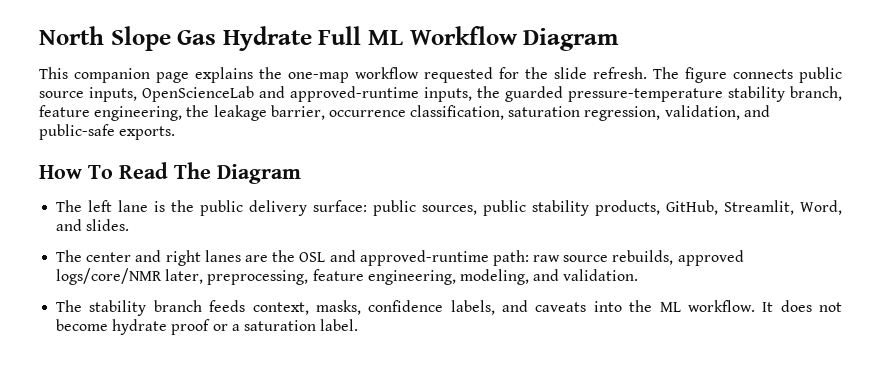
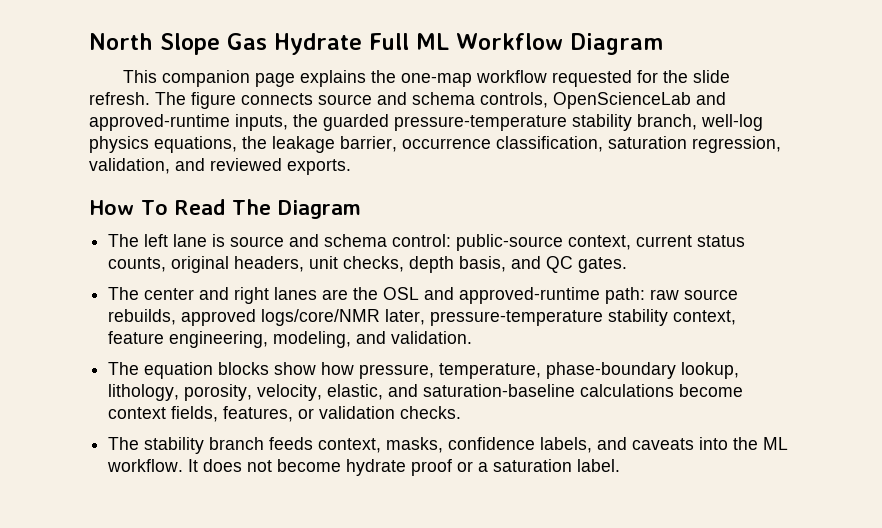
- The figure connects public source inputs, OpenScienceLab and approved-runtime inputs, the guarded pressure-temperature stability branch, feature engineering, the leakage barrier, occurrence classification, saturation regression, validation, and public-safe exports.
+ The figure connects source and schema controls, OpenScienceLab and approved-runtime inputs, the guarded pressure-temperature stability branch, well-log physics equations, the leakage barrier, occurrence classification, saturation regression, validation, and reviewed exports.
- The left lane is the public delivery surface: public sources, public stability products, GitHub, Streamlit, Word, and slides.
+ The left lane is source and schema control: public-source context, current status counts, original headers, unit checks, depth basis, and QC gates.
- The center and right lanes are the OSL and approved-runtime path: raw source rebuilds, approved logs/core/NMR later, preprocessing, feature engineering, modeling, and validation.
+ The center and right lanes are the OSL and approved-runtime path: raw source rebuilds, approved logs/core/NMR later, pressure-temperature stability context, feature engineering, modeling, and validation.
+ The equation blocks show how pressure, temperature, phase-boundary lookup, lithology, porosity, velocity, elastic, and saturation-baseline calculations become context fields, features, or validation checks.

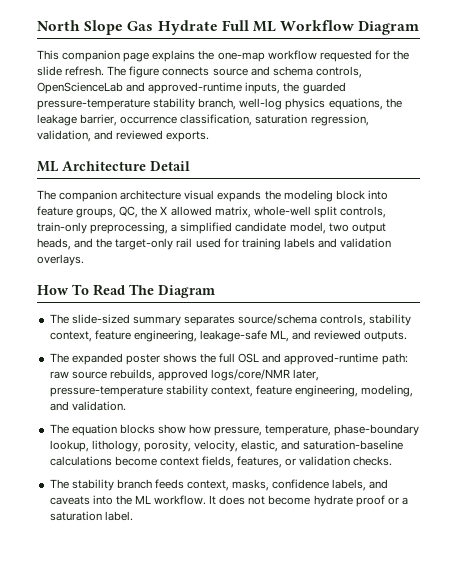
+ ML Architecture Detail
+ The companion architecture visual expands the modeling block into feature groups, QC, the X allowed matrix, whole-well split controls, train-only preprocessing, a simplified candidate model, two output heads, and the target-only rail used for training labels and validation overlays.
- The left lane is source and schema control: public-source context, current status counts, original headers, unit checks, depth basis, and QC gates.
- The center and right lanes are the OSL and approved-runtime path: raw source rebuilds, approved logs/core/NMR later, pressure-temperature stability context, feature engineering, modeling, and validation.
+ The slide-sized summary separates source/schema controls, stability context, feature engineering, leakage-safe ML, and reviewed outputs.
+ The expanded poster shows the full OSL and approved-runtime path: raw source rebuilds, approved logs/core/NMR later, pressure-temperature stability context, feature engineering, modeling, and validation.

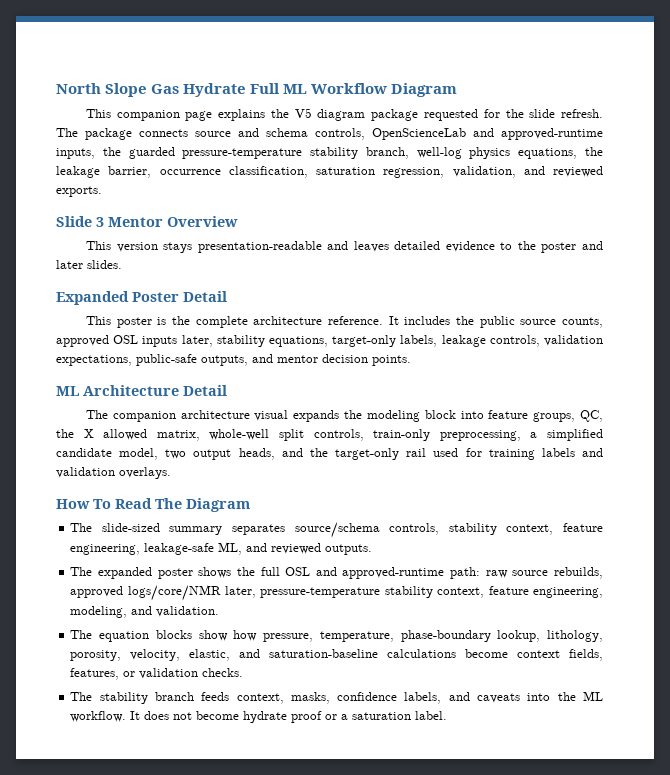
- This companion page explains the one-map workflow requested for the slide refresh.
+ This companion page explains the V5 diagram package requested for the slide refresh.
- The figure connects source and schema controls, OpenScienceLab and approved-runtime inputs, the guarded pressure-temperature stability branch, well-log physics equations, the leakage barrier, occurrence classification, saturation regression, validation, and reviewed exports.
+ The package connects source and schema controls, OpenScienceLab and approved-runtime inputs, the guarded pressure-temperature stability branch, well-log physics equations, the leakage barrier, occurrence classification, saturation regression, validation, and reviewed exports.
+ Slide 3 Mentor Overview
+ This version stays presentation-readable and leaves detailed evidence to the poster and later slides.
+ Expanded Poster Detail
+ This poster is the complete architecture reference. It includes the public source counts, approved OSL inputs later, stability equations, target-only labels, leakage controls, validation expectations, public-safe outputs, and mentor decision points.

